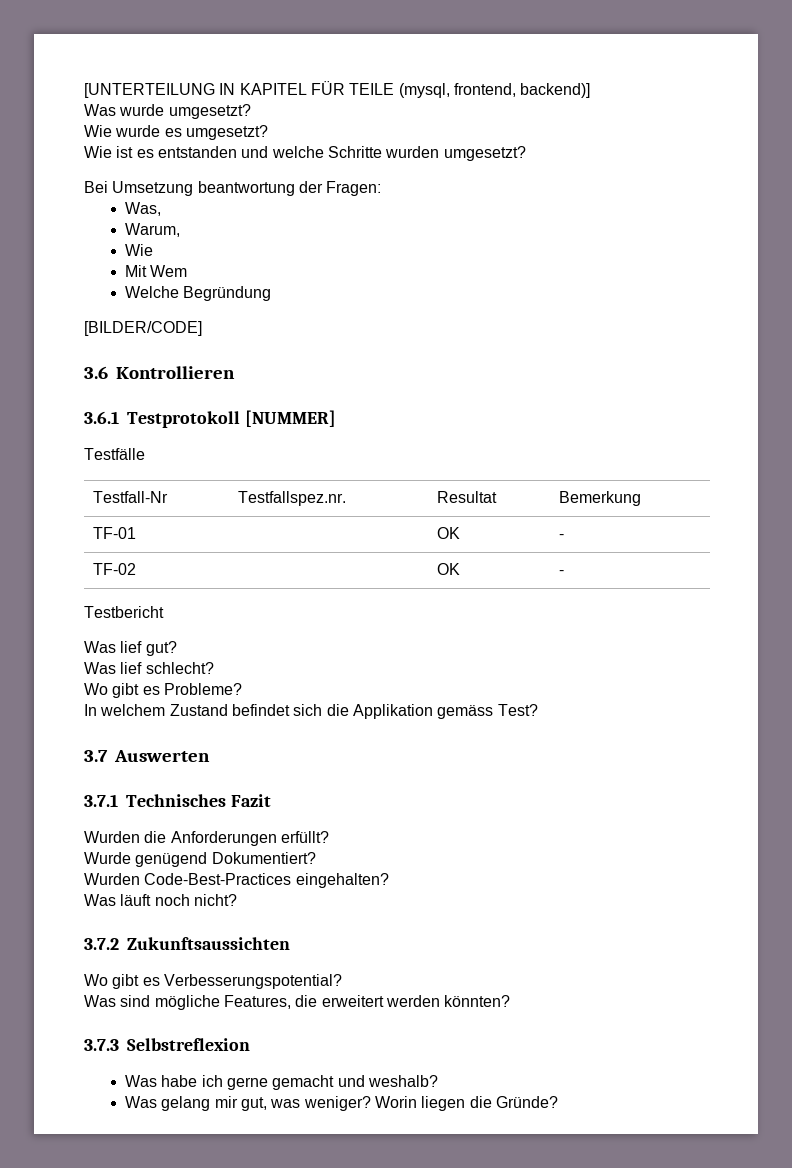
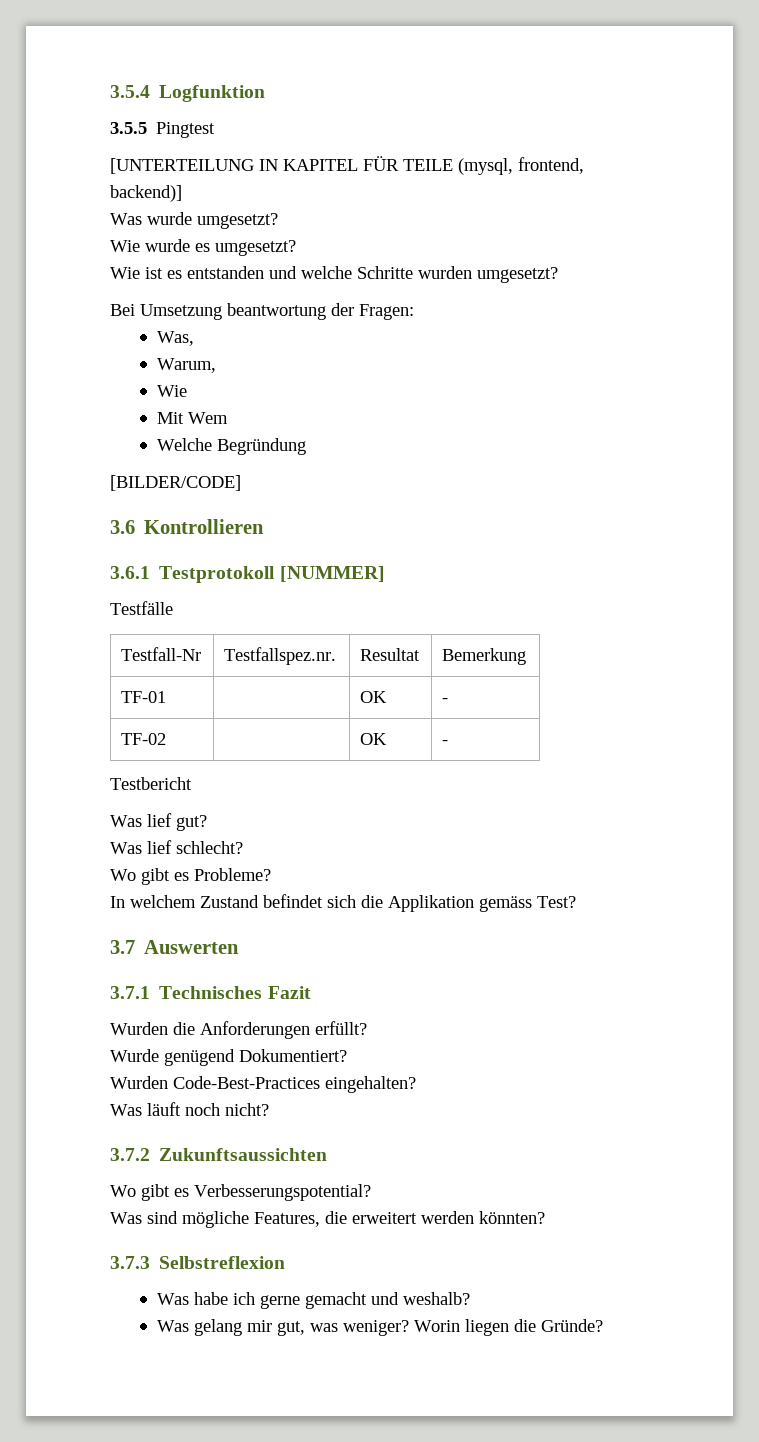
+ 3.5.4 Logfunktion
+ 3.5.5 Pingtest

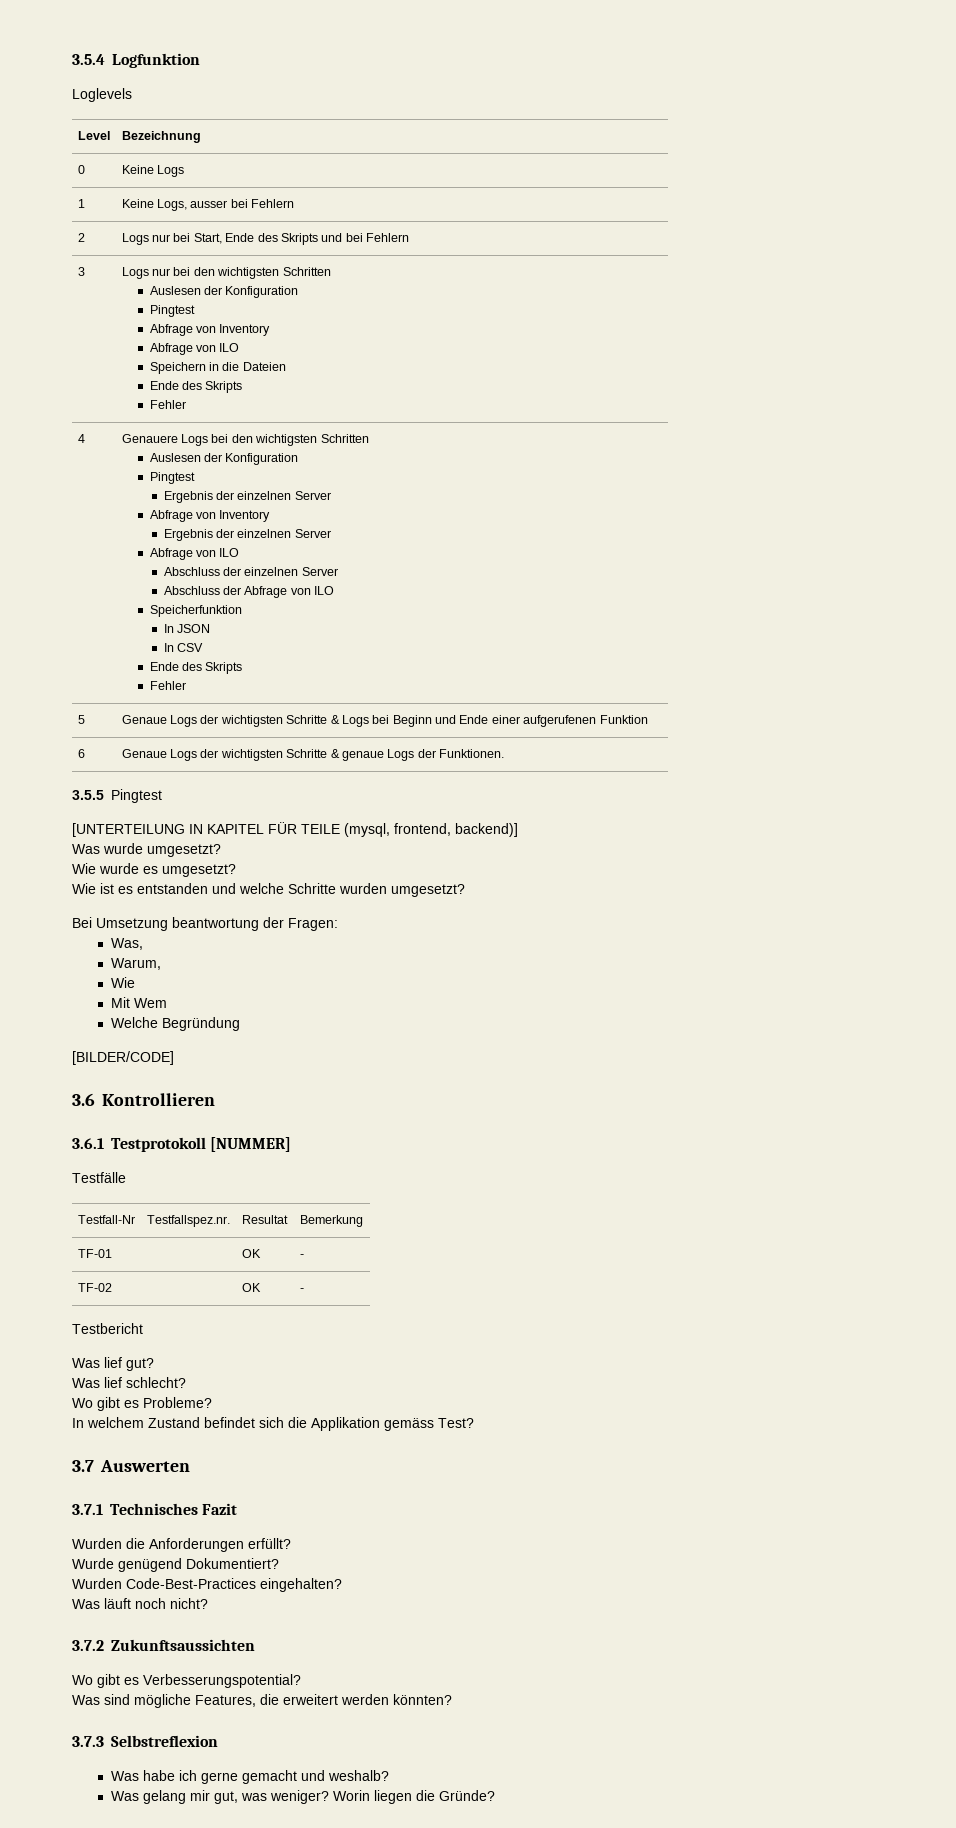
+ Loglevels
+ Level | Bezeichnung
+ 0 | Keine Logs
+ 1 | Keine Logs, ausser bei Fehlern
+ 2 | Logs nur bei Start, Ende des Skripts und bei Fehlern
+ 3 | Logs nur bei den wichtigsten Schritten
+ Auslesen der Konfiguration
+ Pingtest
+ Abfrage von Inventory
+ Abfrage von ILO
+ Speichern in die Dateien
+ Ende des Skripts
+ Fehler
+ 4 | Genauere Logs bei den wichtigsten Schritten
+ Auslesen der Konfiguration
+ Pingtest
+ Ergebnis der einzelnen Server
+ Abfrage von Inventory
+ Ergebnis der einzelnen Server
+ Abfrage von ILO
+ Abschluss der einzelnen Server
+ Abschluss der Abfrage von ILO
+ Speicherfunktion
+ In JSON
+ In CSV
+ Ende des Skripts
+ Fehler
+ 5 | Genaue Logs der wichtigsten Schritte & Logs bei Beginn und Ende einer aufgerufenen Funktion
+ 6 | Genaue Logs der wichtigsten Schritte & genaue Logs der Funktionen.

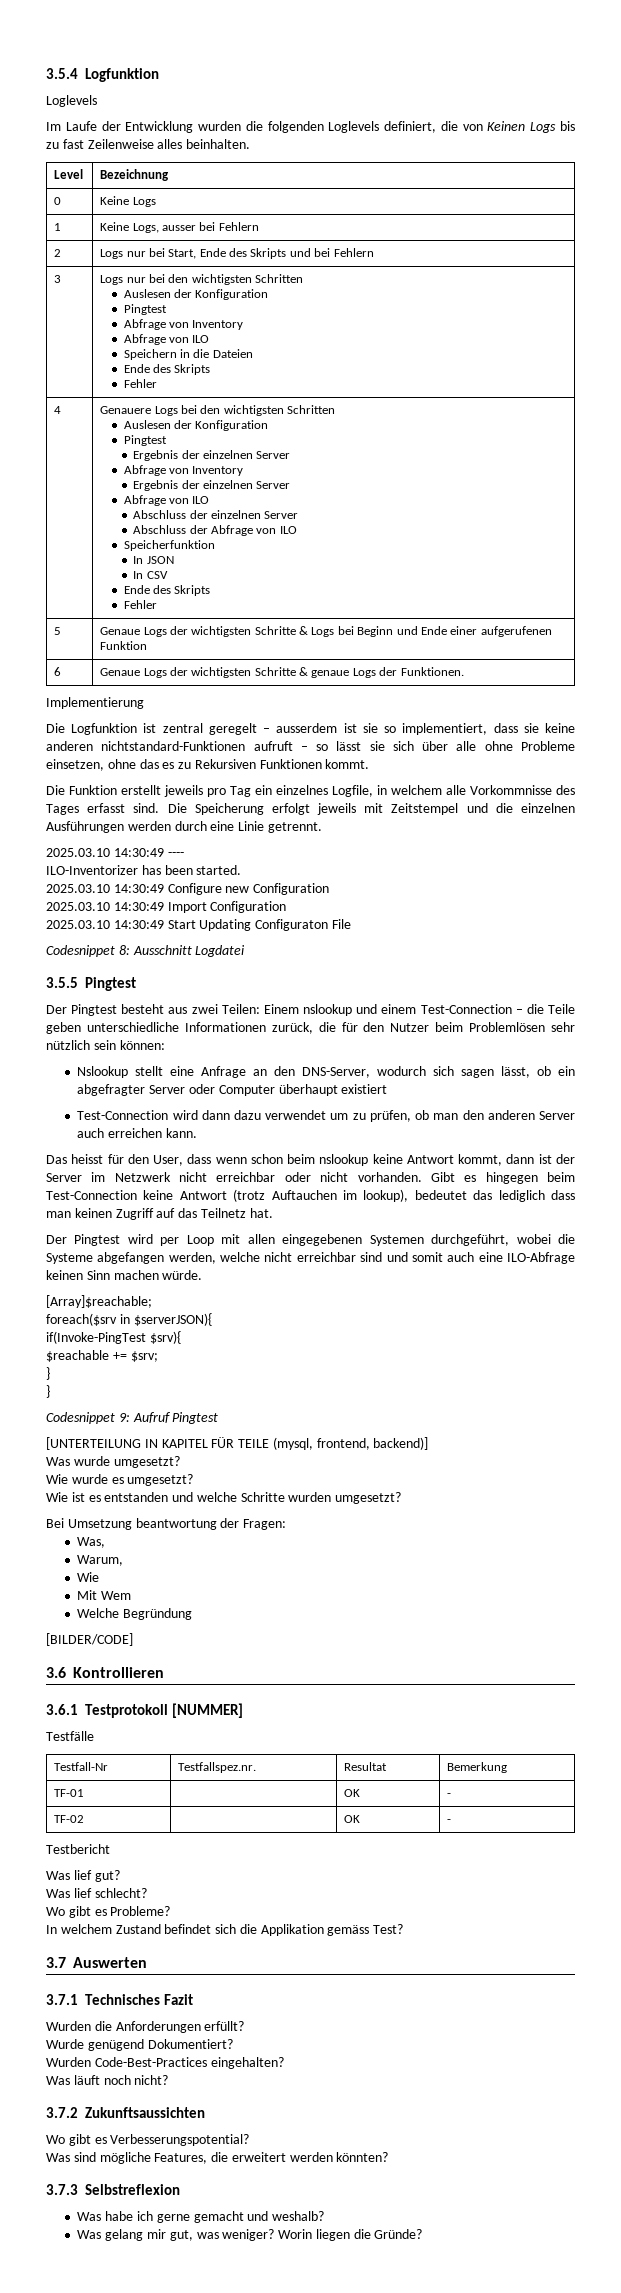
+ Im Laufe der Entwicklung wurden die folgenden Loglevels definiert, die von Keinen Logs bis zu fast Zeilenweise alles beinhalten.
+ Implementierung
+ Die Logfunktion ist zentral geregelt – ausserdem ist sie so implementiert, dass sie keine anderen nichtstandard-Funktionen aufruft – so lässt sie sich über alle ohne Probleme einsetzen, ohne das es zu Rekursiven Funktionen kommt.
+ Die Funktion erstellt jeweils pro Tag ein einzelnes Logfile, in welchem alle Vorkommnisse des Tages erfasst sind. Die Speicherung erfolgt jeweils mit Zeitstempel und die einzelnen Ausführungen werden durch eine Linie getrennt.
+ 2025.03.10 14:30:49 ----
+ ILO-Inventorizer has been started.
+ 2025.03.10 14:30:49 Configure new Configuration
+ 2025.03.10 14:30:49 Import Configuration
+ 2025.03.10 14:30:49 Start Updating Configuraton File
+ Codesnippet 8: Ausschnitt Logdatei
  3.5.5 Pingtest
+ Der Pingtest besteht aus zwei Teilen: Einem nslookup und einem Test-Connection – die Teile geben unterschiedliche Informationen zurück, die für den Nutzer beim Problemlösen sehr nützlich sein können:
+ Nslookup stellt eine Anfrage an den DNS-Server, wodurch sich sagen lässt, ob ein abgefragter Server oder Computer überhaupt existiert
+ Test-Connection wird dann dazu verwendet um zu prüfen, ob man den anderen Server auch erreichen kann.
+ Das heisst für den User, dass wenn schon beim nslookup keine Antwort kommt, dann ist der Server im Netzwerk nicht erreichbar oder nicht vorhanden. Gibt es hingegen beim Test-Connection keine Antwort (trotz Auftauchen im lookup), bedeutet das lediglich dass man keinen Zugriff auf das Teilnetz hat.
+ Der Pingtest wird per Loop mit allen eingegebenen Systemen durchgeführt, wobei die Systeme abgefangen werden, welche nicht erreichbar sind und somit auch eine ILO-Abfrage keinen Sinn machen würde.
+ [Array]$reachable;
+ foreach($srv in $serverJSON){
+ if(Invoke-PingTest $srv){
+ $reachable += $srv;
+ }
+ }
+ Codesnippet 9: Aufruf Pingtest

